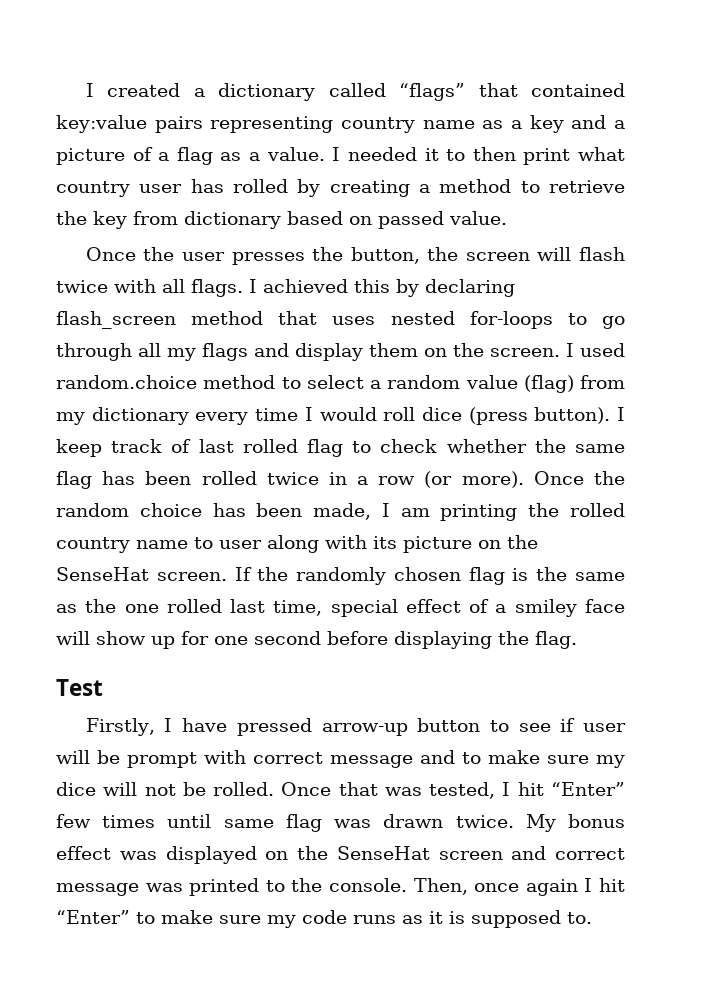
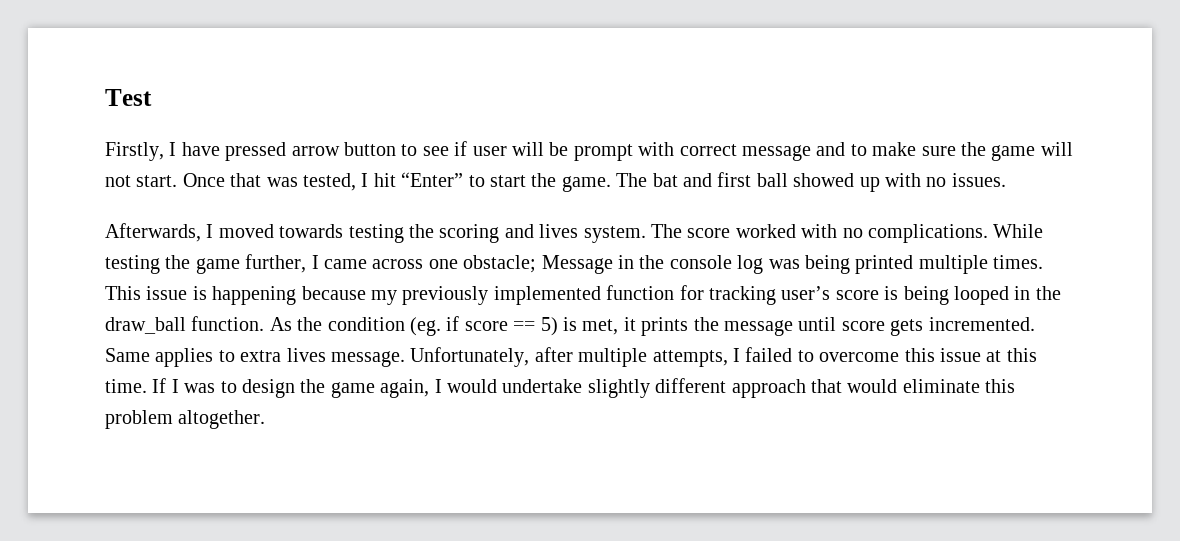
- I created a dictionary called “flags” that contained key:value pairs representing country name as a key and a picture of a flag as a value. I needed it to then print what country user has rolled by creating a method to retrieve the key from dictionary based on passed value.
- Once the user presses the button, the screen will flash twice with all flags. I achieved this by declaring flash_screen method that uses nested for-loops to go through all my flags and display them on the screen. I used random.choice method to select a random value (flag) from my dictionary every time I would roll dice (press button). I keep track of last rolled flag to check whether the same flag has been rolled twice in a row (or more). Once the random choice has been made, I am printing the rolled country name to user along with its picture on the SenseHat screen. If the randomly chosen flag is the same as the one rolled last time, special effect of a smiley face will show up for one second before displaying the flag.
- Firstly, I have pressed arrow-up button to see if user will be prompt with correct message and to make sure my dice will not be rolled.
+ Firstly, I have pressed arrow button to see if user will be prompt with correct message and to make sure the game will not start.
- Once that was tested, I hit “Enter” few times until same flag was drawn twice. My bonus effect was displayed on the SenseHat screen and correct message was printed to the console. Then, once again I hit “Enter” to make sure my code runs as it is supposed to.
+ Once that was tested, I hit “Enter” to start the game. The bat and first ball showed up with no issues.
+ Afterwards, I moved towards testing the scoring and lives system. The score worked with no complications. While testing the game further, I came across one obstacle; Message in the console log was being printed multiple times. This issue is happening because my previously implemented function for tracking user’s score is being looped in the draw_ball function. As the condition (eg. if score == 5) is met, it prints the message until score gets incremented. Same applies to extra lives message. Unfortunately, after multiple attempts, I failed to overcome this issue at this time. If I was to design the game again, I would undertake slightly different approach that would eliminate this problem altogether.

